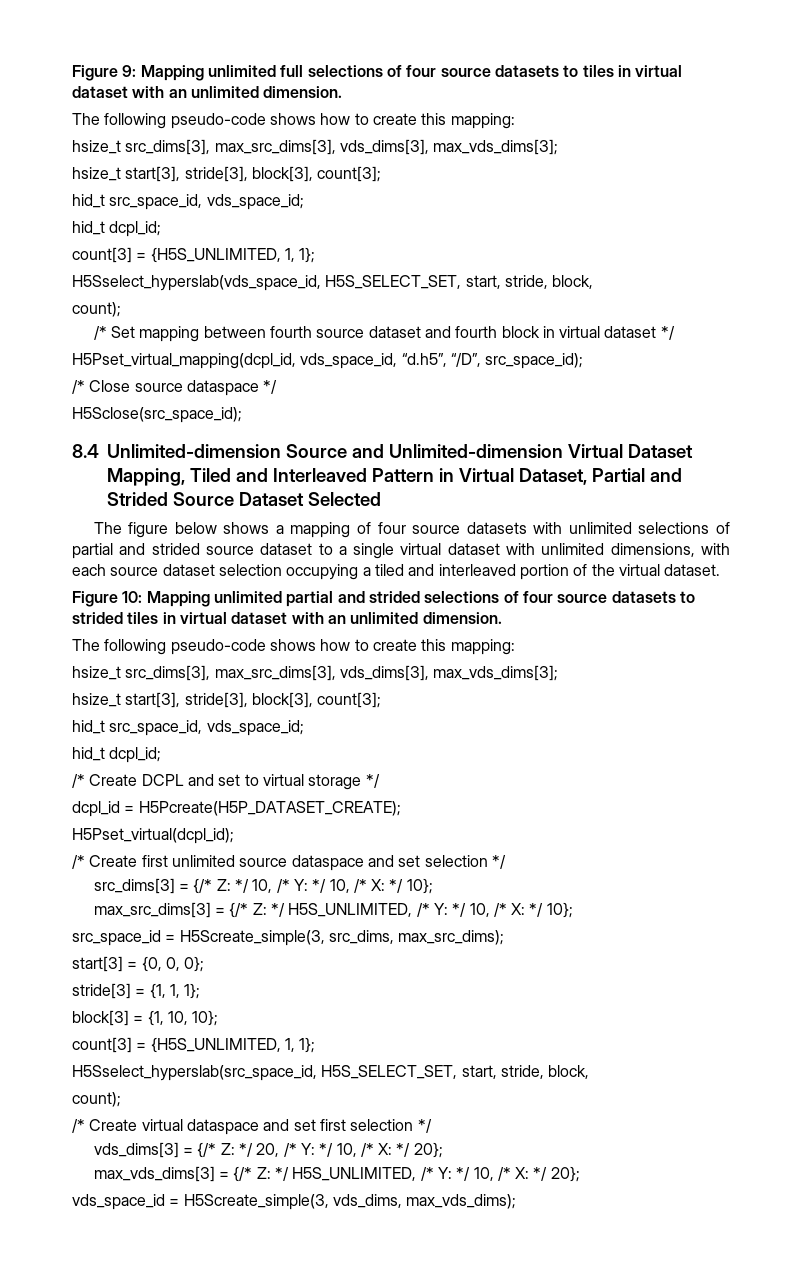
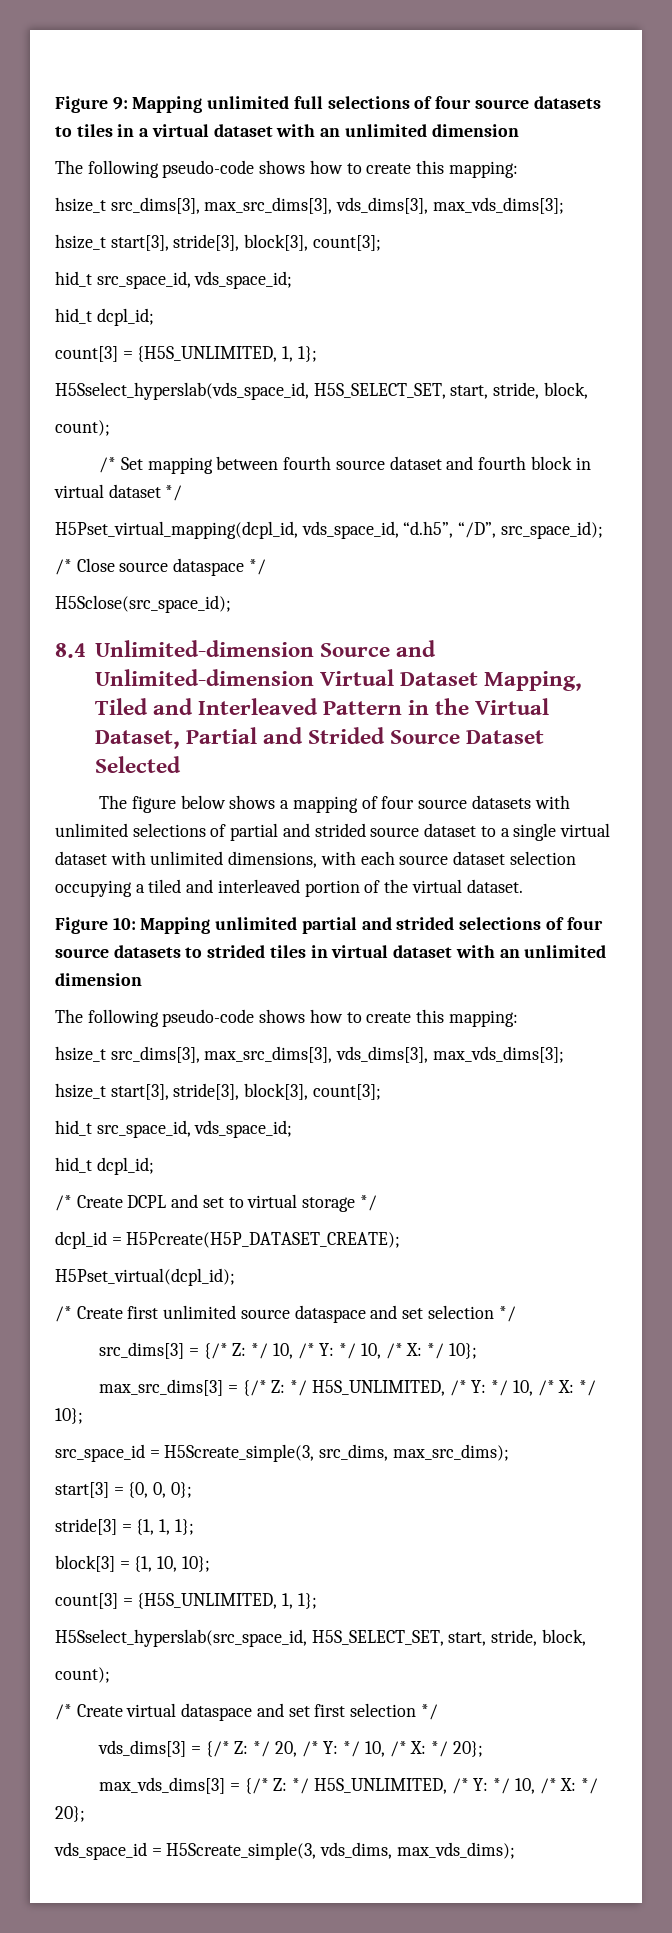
- Figure 9: Mapping unlimited full selections of four source datasets to tiles in virtual dataset with an unlimited dimension.
+ Figure 9: Mapping unlimited full selections of four source datasets to tiles in a virtual dataset with an unlimited dimension
- 8.4 Unlimited-dimension Source and Unlimited-dimension Virtual Dataset Mapping, Tiled and Interleaved Pattern in Virtual Dataset, Partial and Strided Source Dataset Selected
+ 8.4 Unlimited-dimension Source and Unlimited-dimension Virtual Dataset Mapping, Tiled and Interleaved Pattern in the Virtual Dataset, Partial and Strided Source Dataset Selected
- Figure 10: Mapping unlimited partial and strided selections of four source datasets to strided tiles in virtual dataset with an unlimited dimension.
+ Figure 10: Mapping unlimited partial and strided selections of four source datasets to strided tiles in virtual dataset with an unlimited dimension

